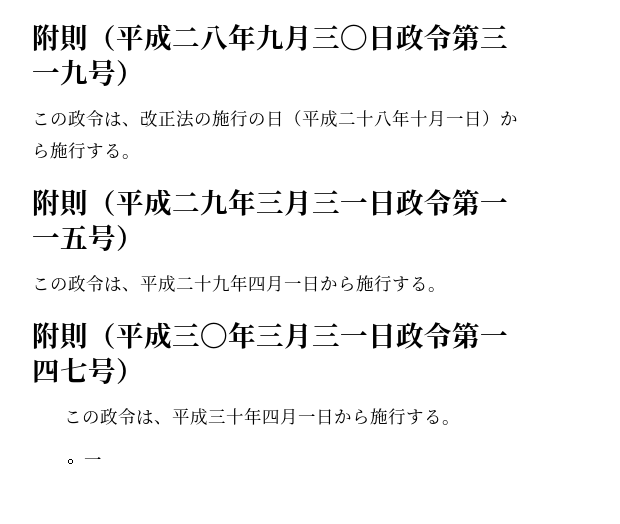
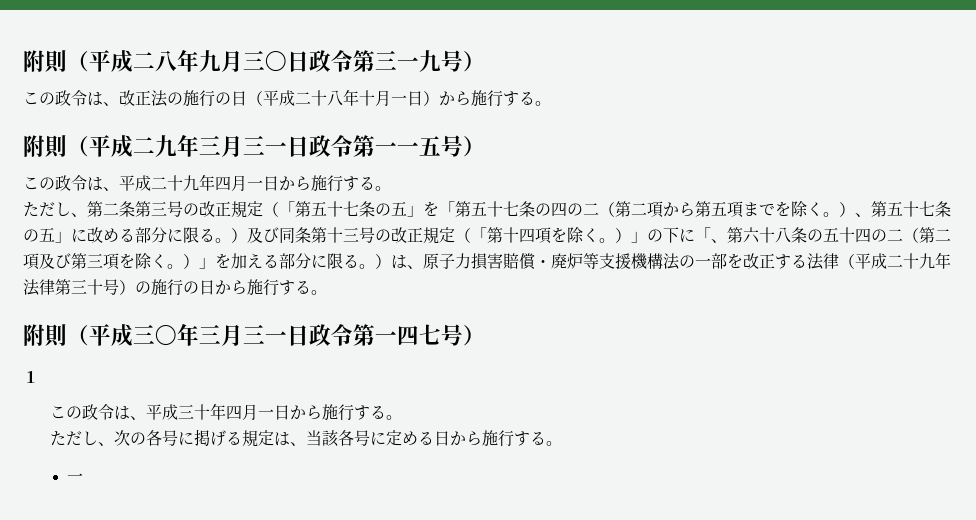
+ ただし、第二条第三号の改正規定（「第五十七条の五」を「第五十七条の四の二（第二項から第五項までを除く。）、第五十七条の五」に改める部分に限る。）及び同条第十三号の改正規定（「第十四項を除く。）」の下に「、第六十八条の五十四の二（第二項及び第三項を除く。）」を加える部分に限る。）は、原子力損害賠償・廃炉等支援機構法の一部を改正する法律（平成二十九年法律第三十号）の施行の日から施行する。
+ １
+ ただし、次の各号に掲げる規定は、当該各号に定める日から施行する。

